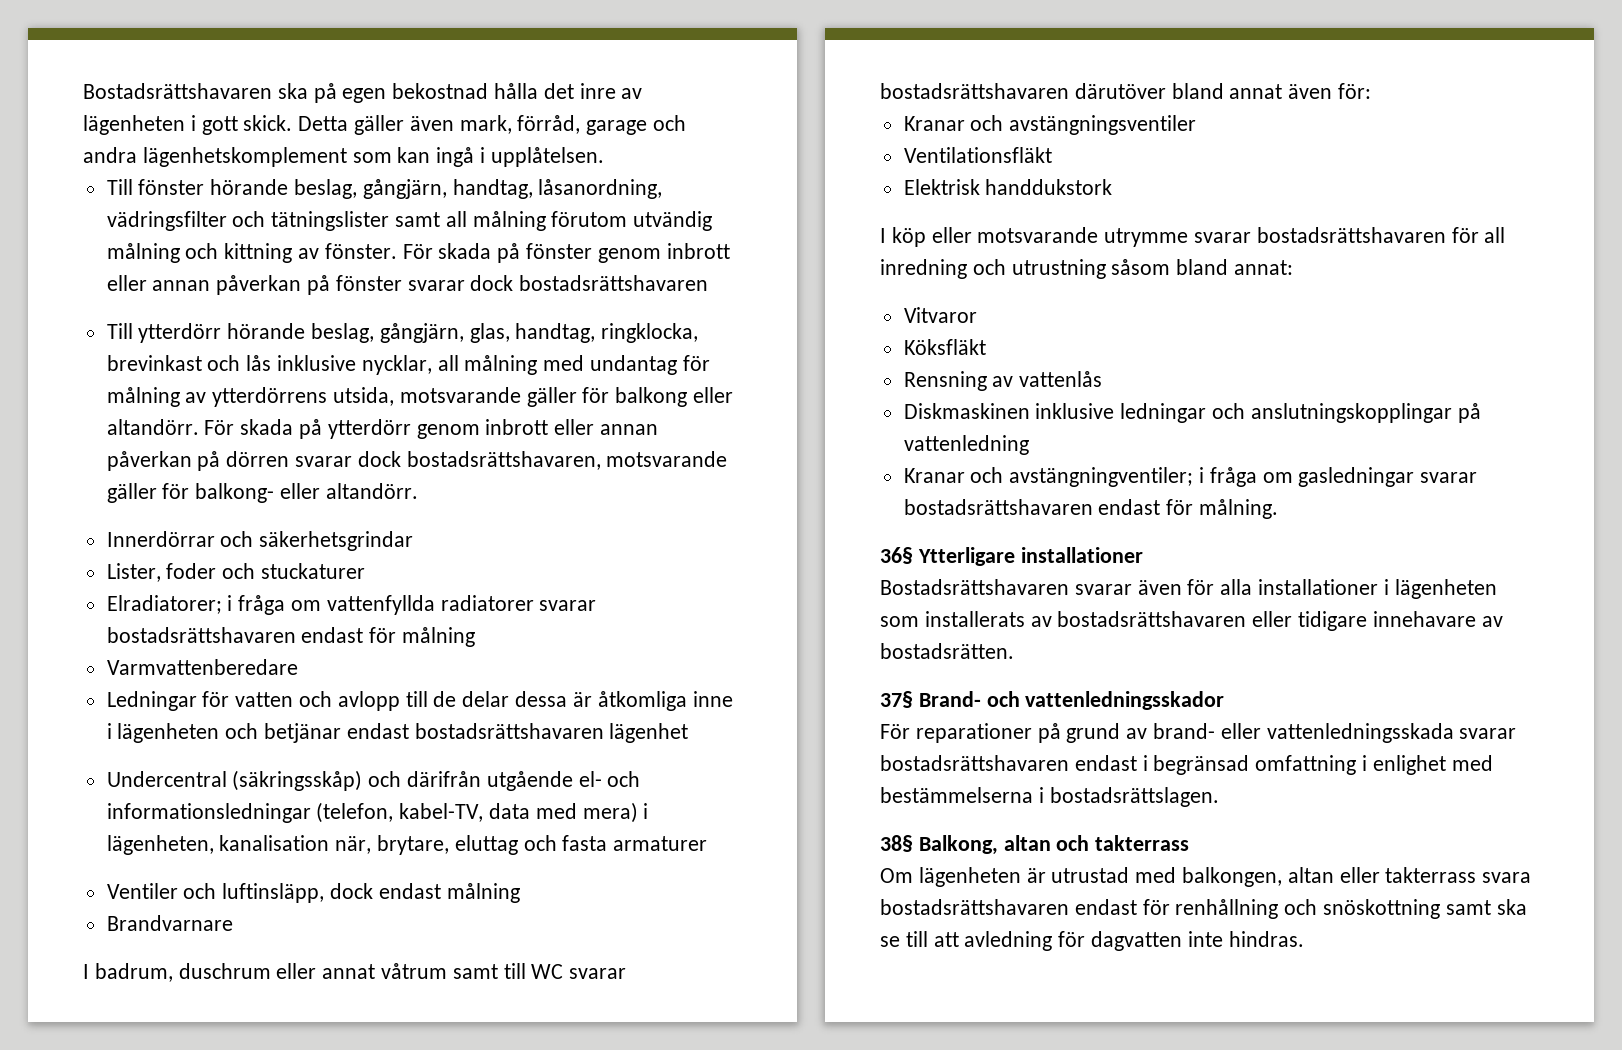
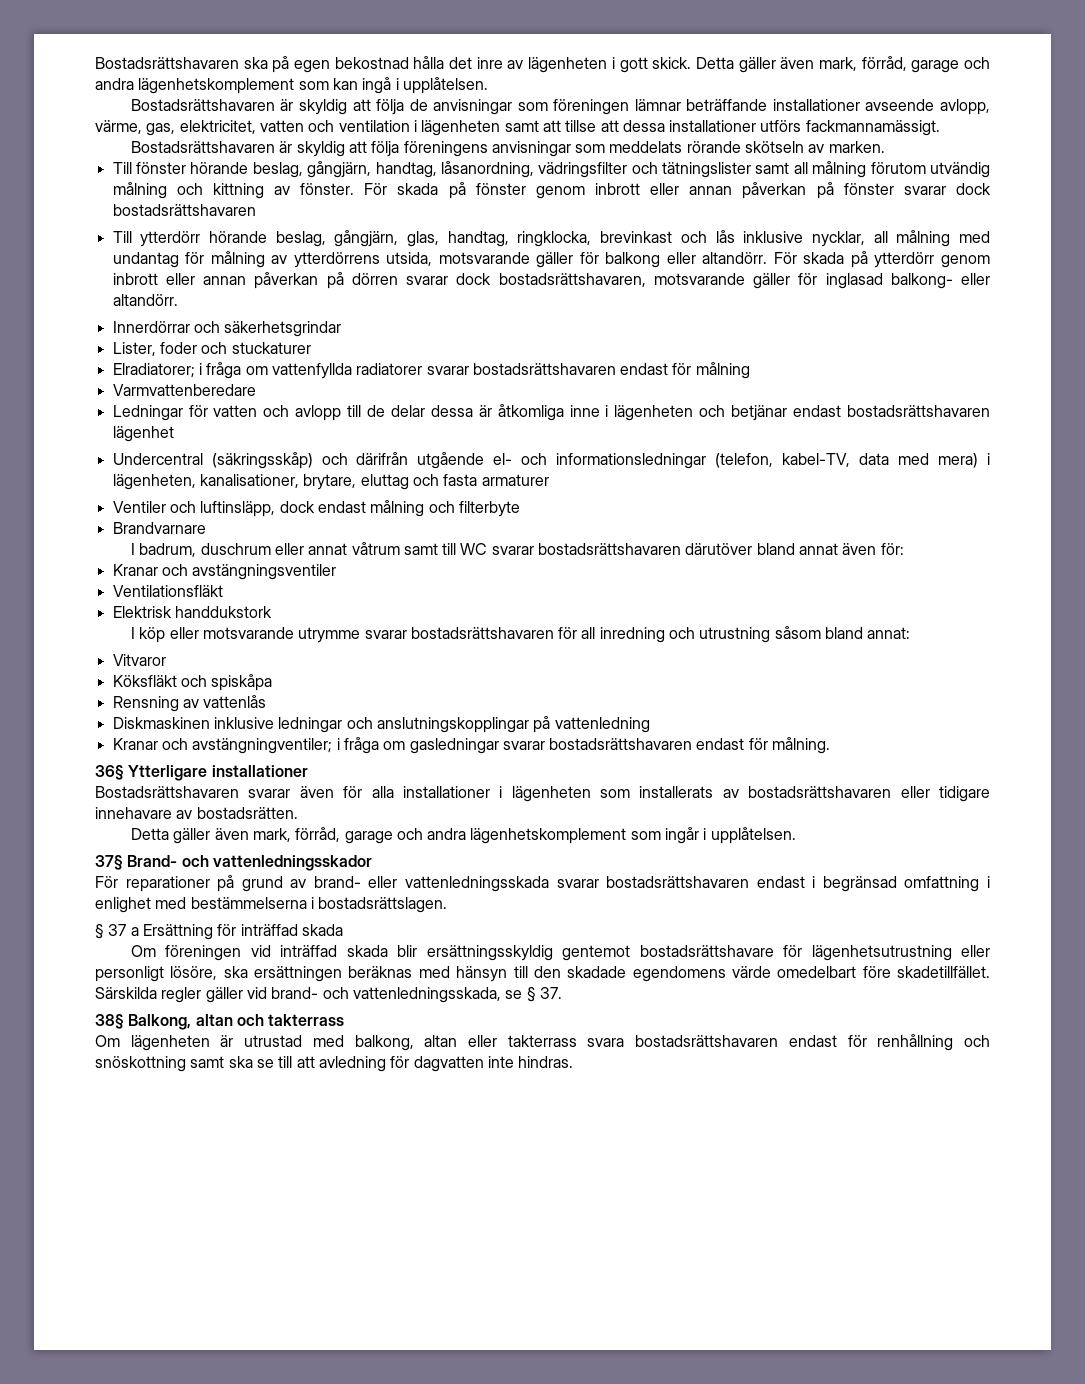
+ Bostadsrättshavaren är skyldig att följa de anvisningar som föreningen lämnar beträffande installationer avseende avlopp, värme, gas, elektricitet, vatten och ventilation i lägenheten samt att tillse att dessa installationer utförs fackmannamässigt.
+ Bostadsrättshavaren är skyldig att följa föreningens anvisningar som meddelats rörande skötseln av marken.
- För skada på ytterdörr genom inbrott eller annan påverkan på dörren svarar dock bostadsrättshavaren, motsvarande gäller för balkong- eller altandörr.
+ För skada på ytterdörr genom inbrott eller annan påverkan på dörren svarar dock bostadsrättshavaren, motsvarande gäller för inglasad balkong- eller altandörr.
- Undercentral (säkringsskåp) och därifrån utgående el- och informationsledningar (telefon, kabel-TV, data med mera) i lägenheten, kanalisation när, brytare, eluttag och fasta armaturer
+ Undercentral (säkringsskåp) och därifrån utgående el- och informationsledningar (telefon, kabel-TV, data med mera) i lägenheten, kanalisationer, brytare, eluttag och fasta armaturer
- Ventiler och luftinsläpp, dock endast målning
+ Ventiler och luftinsläpp, dock endast målning och filterbyte
- Köksfläkt
+ Köksfläkt och spiskåpa
+ Detta gäller även mark, förråd, garage och andra lägenhetskomplement som ingår i upplåtelsen.
+ § 37 a Ersättning för inträffad skada
+ Om föreningen vid inträffad skada blir ersättningsskyldig gentemot bostadsrättshavare för lägenhetsutrustning eller personligt lösöre, ska ersättningen beräknas med hänsyn till den skadade egendomens värde omedelbart före skadetillfället. Särskilda regler gäller vid brand- och vattenledningsskada, se § 37.
- Om lägenheten är utrustad med balkongen, altan eller takterrass svara bostadsrättshavaren endast för renhållning och snöskottning samt ska se till att avledning för dagvatten inte hindras.
+ Om lägenheten är utrustad med balkong, altan eller takterrass svara bostadsrättshavaren endast för renhållning och snöskottning samt ska se till att avledning för dagvatten inte hindras.

